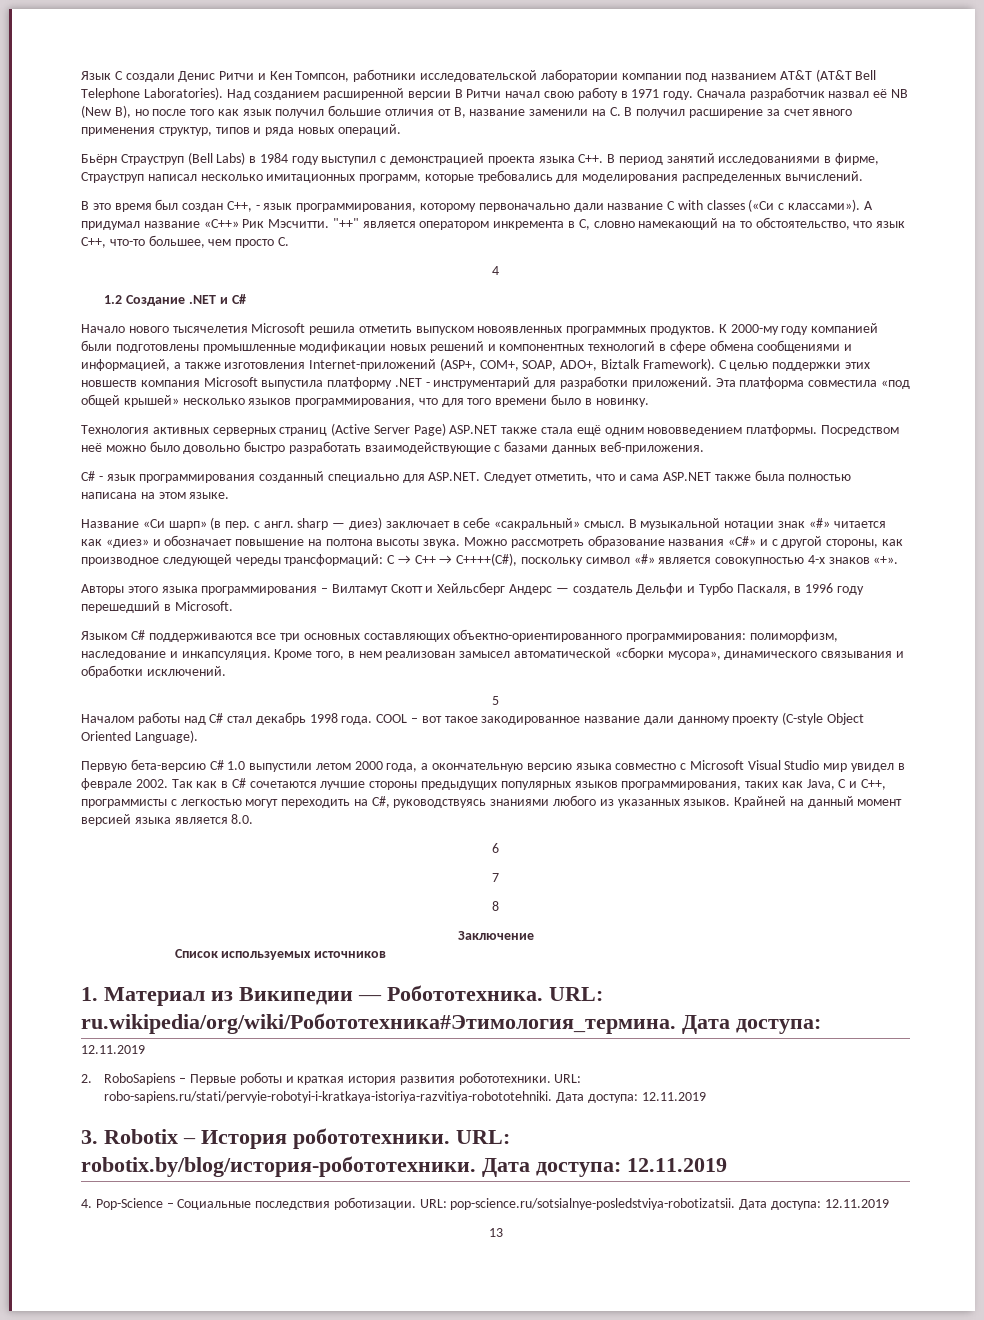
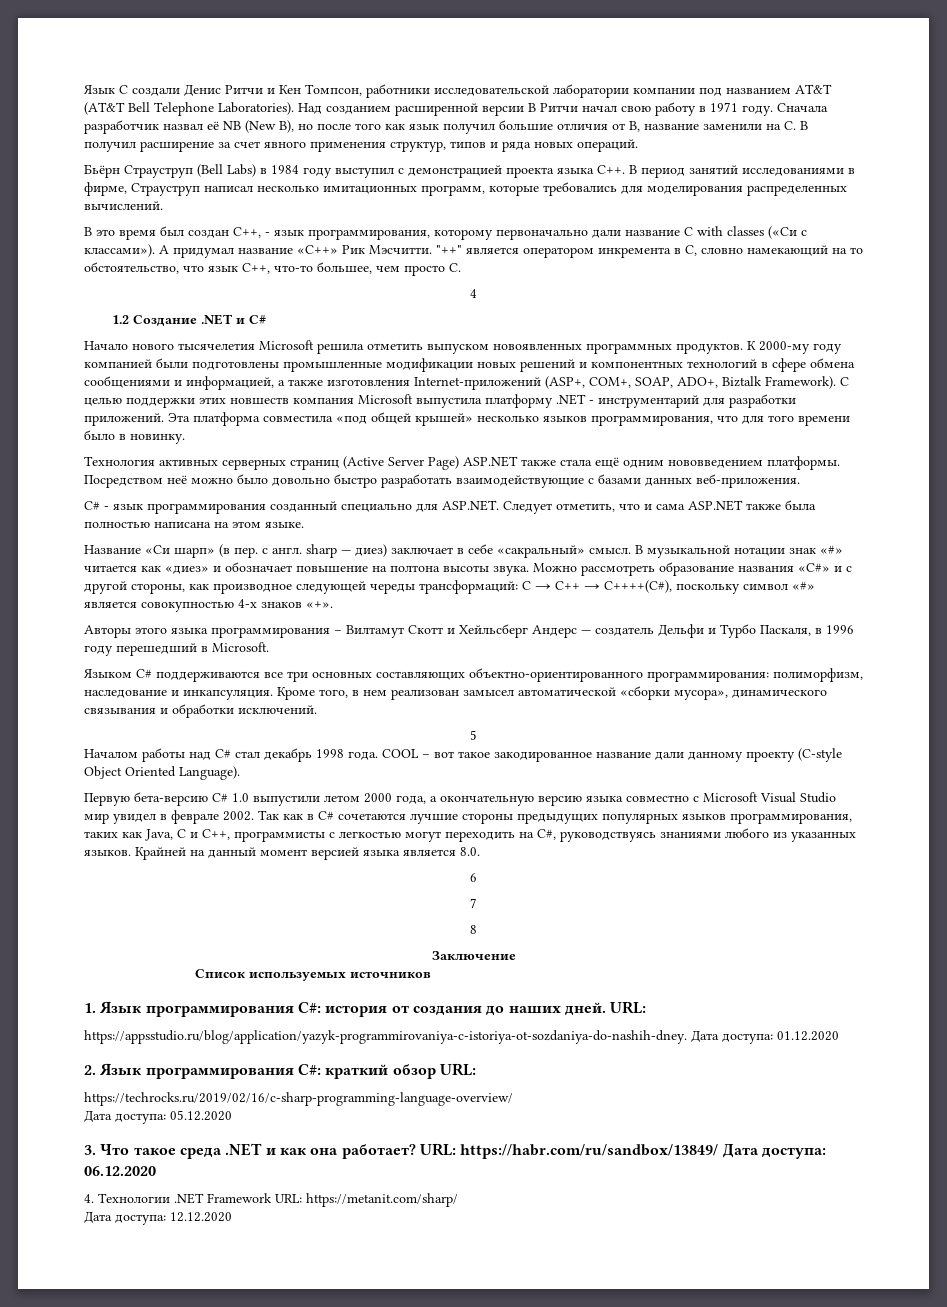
- 1. Материал из Википедии — Робототехника. URL: ru.wikipedia/org/wiki/Робототехника#Этимология_термина. Дата доступа:
- 12.11.2019
- 2. RoboSapiens – Первые роботы и краткая история развития робототехники. URL: robo-sapiens.ru/stati/pervyie-robotyi-i-kratkaya-istoriya-razvitiya-robototehniki. Дата доступа: 12.11.2019
+ 1. Язык программирования C#: история от создания до наших дней. URL:
+ https://appsstudio.ru/blog/application/yazyk-programmirovaniya-c-istoriya-ot-sozdaniya-do-nashih-dney. Дата доступа: 01.12.2020
+ 2. Язык программирования C#: краткий обзор URL:
+ https://techrocks.ru/2019/02/16/c-sharp-programming-language-overview/
+ Дата доступа: 05.12.2020
- 3. Robotix – История робототехники. URL: robotix.by/blog/история-робототехники. Дата доступа: 12.11.2019
+ 3. Что такое среда .NET и как она работает? URL: https://habr.com/ru/sandbox/13849/ Дата доступа: 06.12.2020
- 4. Pop-Science – Социальные последствия роботизации. URL: pop-science.ru/sotsialnye-posledstviya-robotizatsii. Дата доступа: 12.11.2019
- 13
+ 4. Технологии .NET Framework URL: https://metanit.com/sharp/
+ Дата доступа: 12.12.2020

